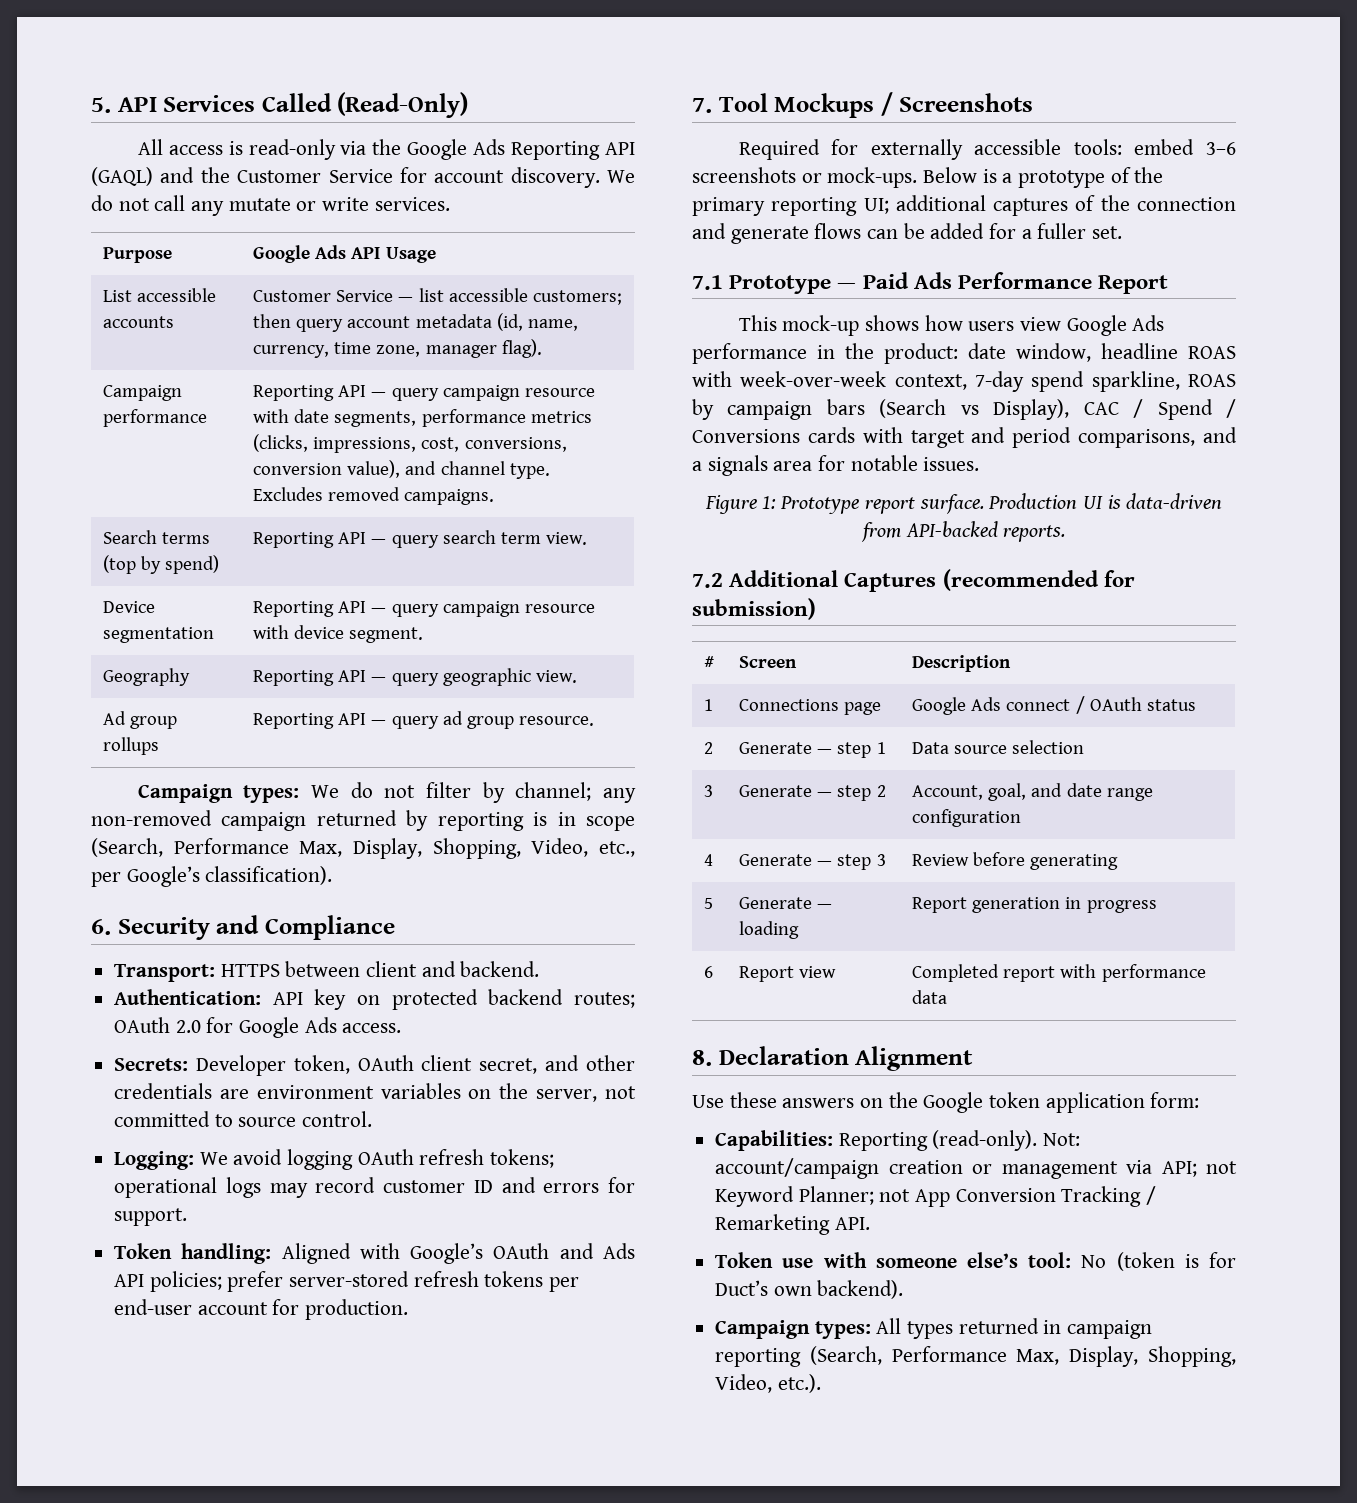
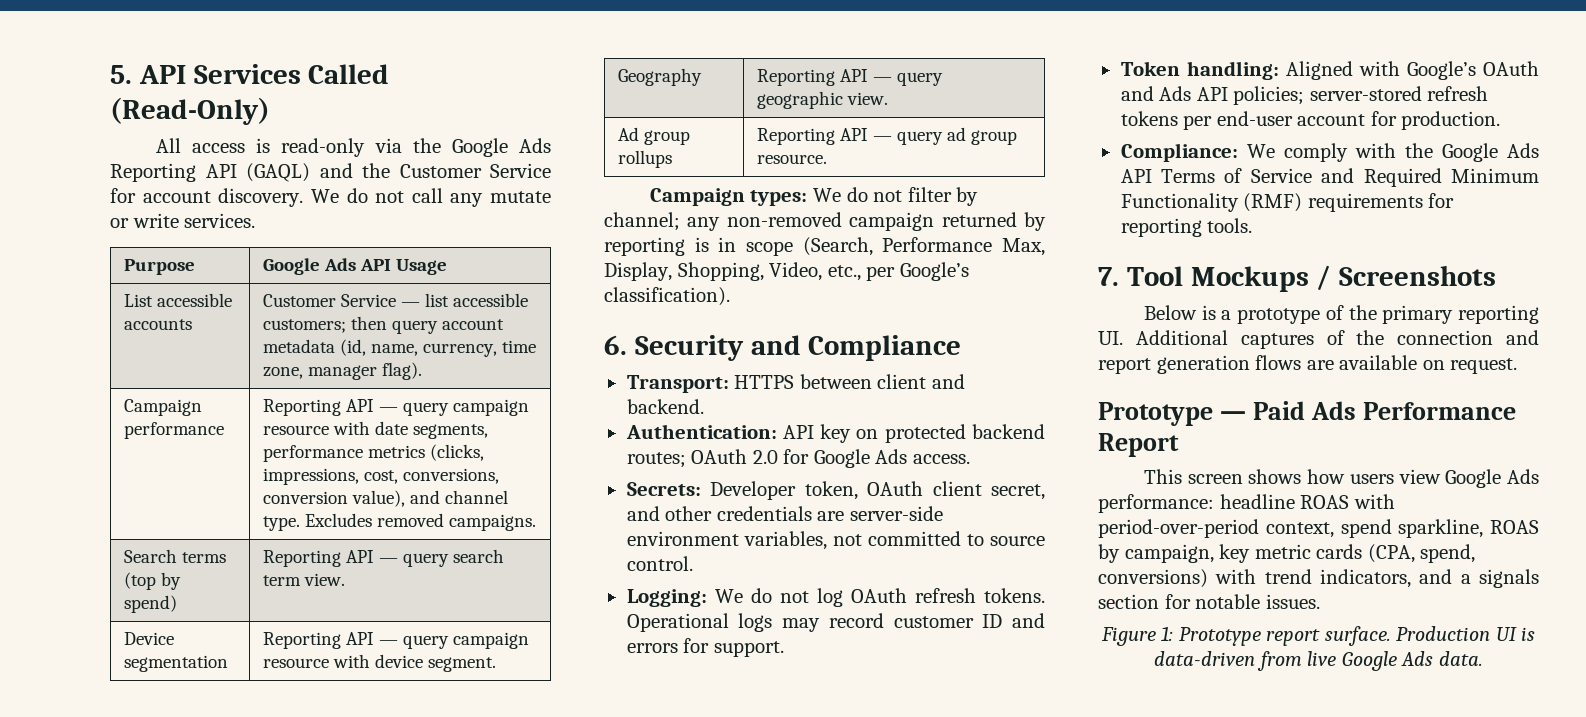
- Secrets: Developer token, OAuth client secret, and other credentials are environment variables on the server, not committed to source control.
+ Secrets: Developer token, OAuth client secret, and other credentials are server-side environment variables, not committed to source control.
- Logging: We avoid logging OAuth refresh tokens; operational logs may record customer ID and errors for support.
+ Logging: We do not log OAuth refresh tokens. Operational logs may record customer ID and errors for support.
- Token handling: Aligned with Google’s OAuth and Ads API policies; prefer server-stored refresh tokens per end-user account for production.
+ Token handling: Aligned with Google’s OAuth and Ads API policies; server-stored refresh tokens per end-user account for production.
+ Compliance: We comply with the Google Ads API Terms of Service and Required Minimum Functionality (RMF) requirements for reporting tools.
- Required for externally accessible tools: embed 3–6 screenshots or mock-ups. Below is a prototype of the primary reporting UI; additional captures of the connection and generate flows can be added for a fuller set.
- 7.1 Prototype — Paid Ads Performance Report
+ Below is a prototype of the primary reporting UI. Additional captures of the connection and report generation flows are available on request.
+ Prototype — Paid Ads Performance Report
- This mock-up shows how users view Google Ads performance in the product: date window, headline ROAS with week-over-week context, 7-day spend sparkline, ROAS by campaign bars (Search vs Display), CAC / Spend / Conversions cards with target and period comparisons, and a signals area for notable issues.
+ This screen shows how users view Google Ads performance: headline ROAS with period-over-period context, spend sparkline, ROAS by campaign, key metric cards (CPA, spend, conversions) with trend indicators, and a signals section for notable issues.
- Production UI is data-driven from API-backed reports.
- 7.2 Additional Captures (recommended for submission)
- # | Screen | Description
- 1 | Connections page | Google Ads connect / OAuth status
- 2 | Generate — step 1 | Data source selection
- 3 | Generate — step 2 | Account, goal, and date range configuration
- 4 | Generate — step 3 | Review before generating
- 5 | Generate — loading | Report generation in progress
- 6 | Report view | Completed report with performance data
- 8. Declaration Alignment
- Use these answers on the Google token application form:
- Capabilities: Reporting (read-only). Not: account/campaign creation or management via API; not Keyword Planner; not App Conversion Tracking / Remarketing API.
- Token use with someone else’s tool: No (token is for Duct’s own backend).
- Campaign types: All types returned in campaign reporting (Search, Performance Max, Display, Shopping, Video, etc.).
+ Production UI is data-driven from live Google Ads data.

